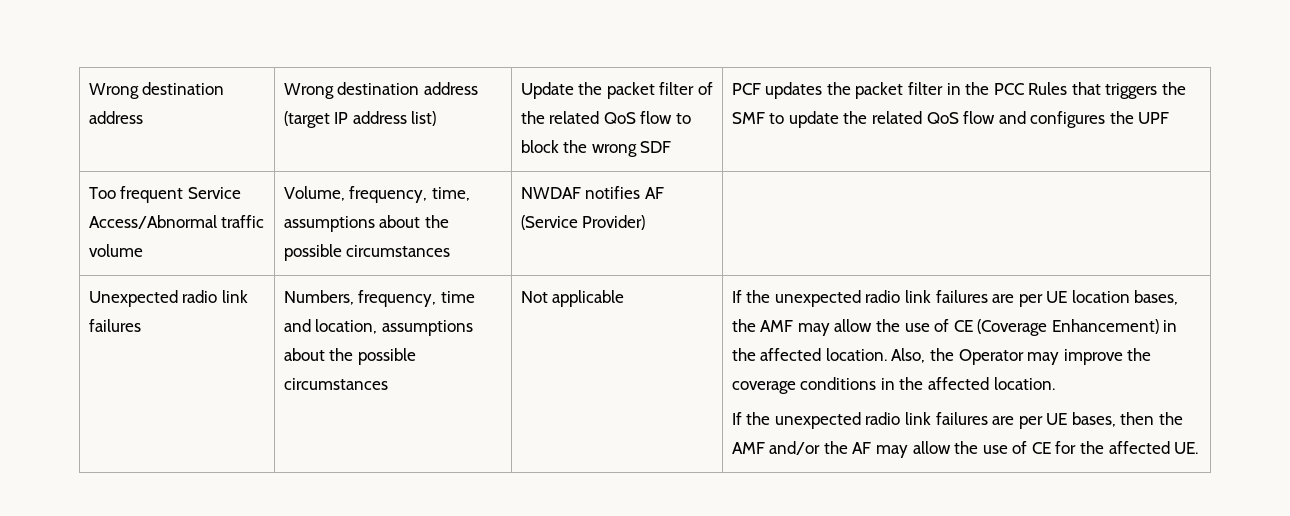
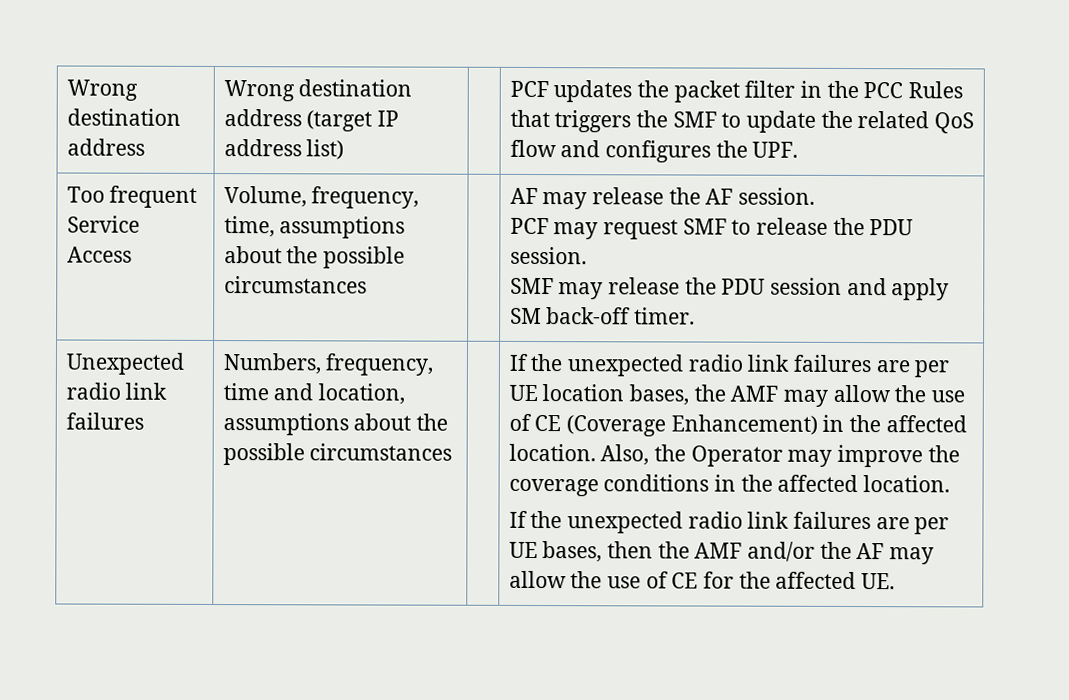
- Update the packet filter of the related QoS flow to block the wrong SDF
- PCF updates the packet filter in the PCC Rules that triggers the SMF to update the related QoS flow and configures the UPF
+ PCF updates the packet filter in the PCC Rules that triggers the SMF to update the related QoS flow and configures the UPF.
- Too frequent Service Access/Abnormal traffic volume | Volume, frequency, time, assumptions about the possible circumstances | NWDAF notifies AF (Service Provider) |
+ Too frequent Service Access | Volume, frequency, time, assumptions about the possible circumstances | | AF may release the AF session.
+ PCF may request SMF to release the PDU session.
+ SMF may release the PDU session and apply SM back-off timer.
- Not applicable

